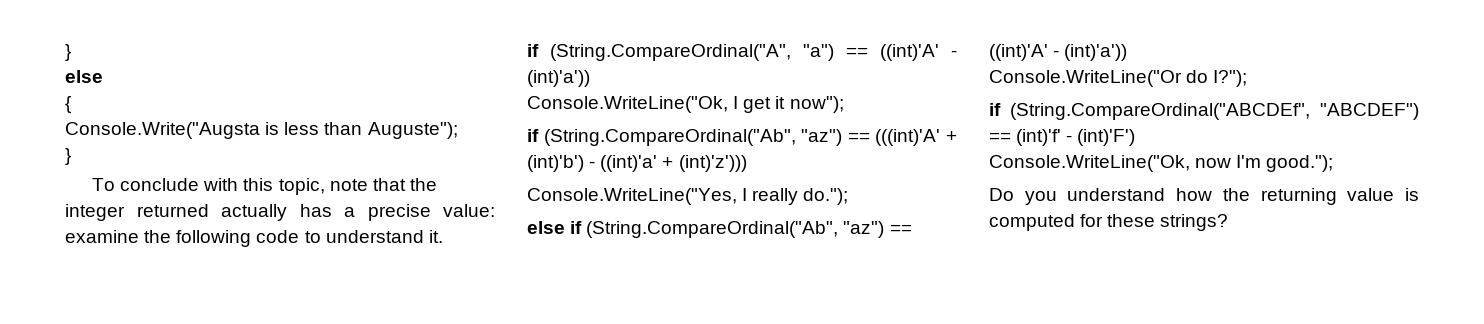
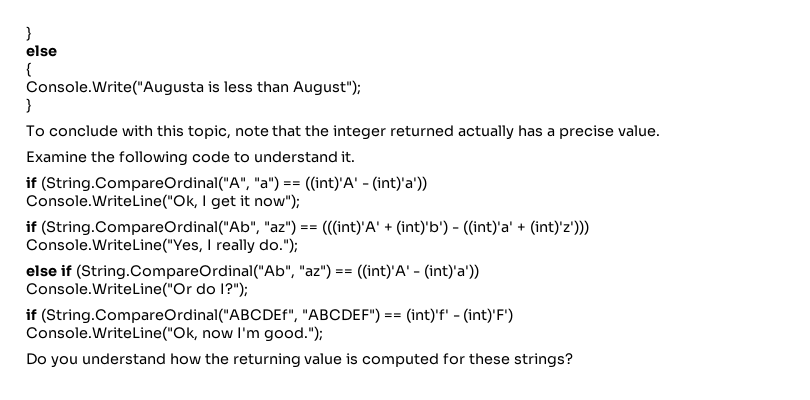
- Console.Write("Augsta is less than Auguste");
+ Console.Write("Augusta is less than August");
- To conclude with this topic, note that the integer returned actually has a precise value: examine the following code to understand it.
+ To conclude with this topic, note that the integer returned actually has a precise value.
+ Examine the following code to understand it.

